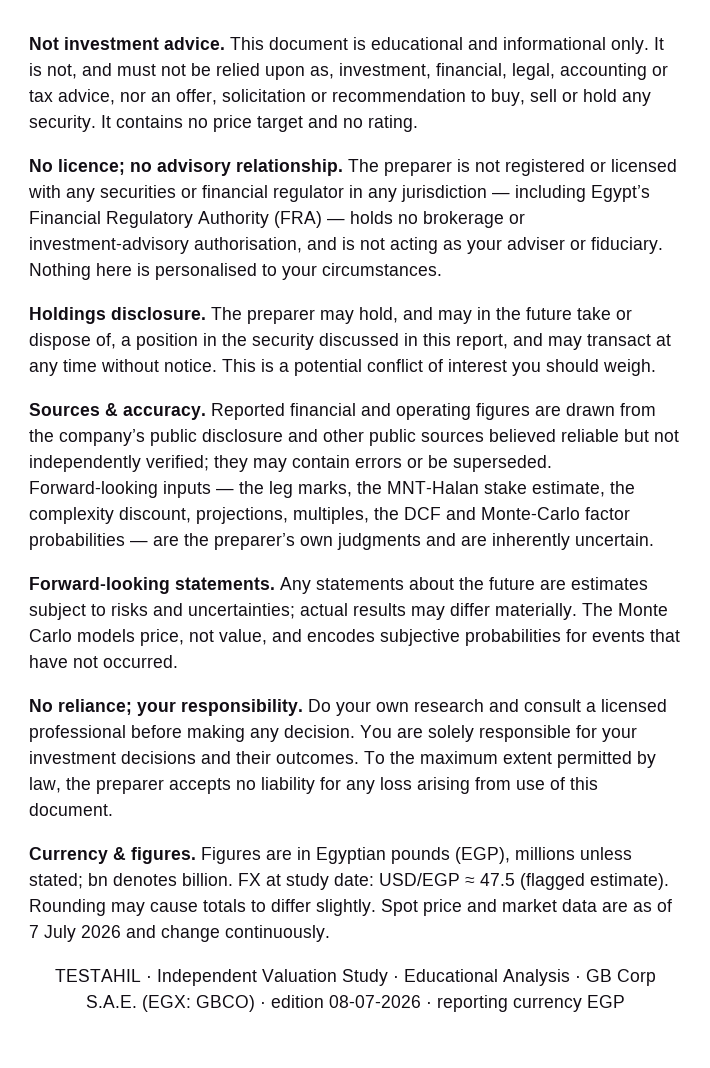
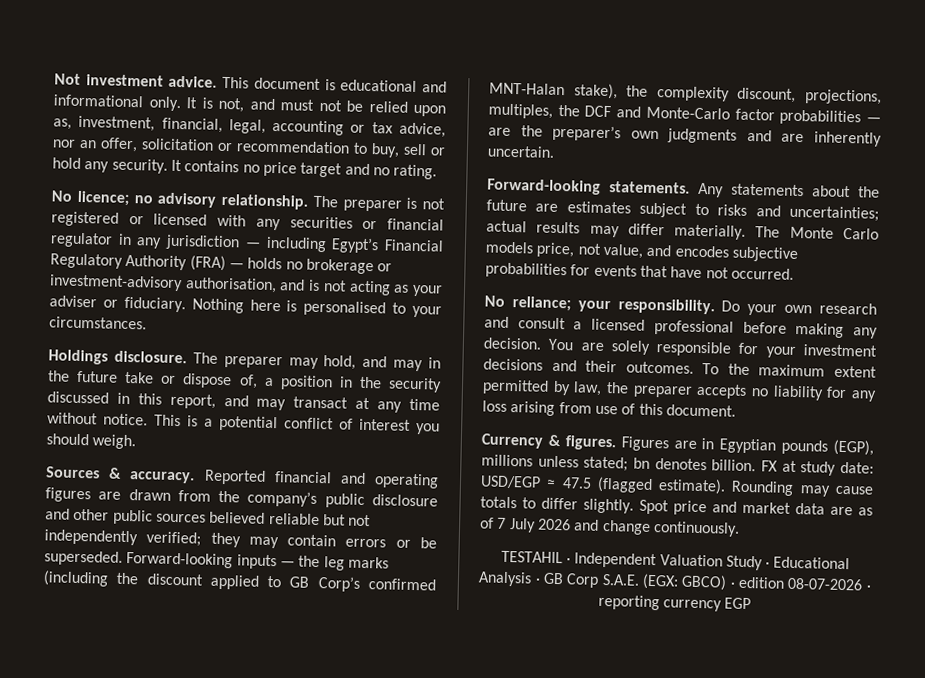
- Forward-looking inputs — the leg marks, the MNT-Halan stake estimate, the complexity discount, projections, multiples, the DCF and Monte-Carlo factor probabilities — are the preparer’s own judgments and are inherently uncertain.
+ Forward-looking inputs — the leg marks (including the discount applied to GB Corp’s confirmed MNT-Halan stake), the complexity discount, projections, multiples, the DCF and Monte-Carlo factor probabilities — are the preparer’s own judgments and are inherently uncertain.

